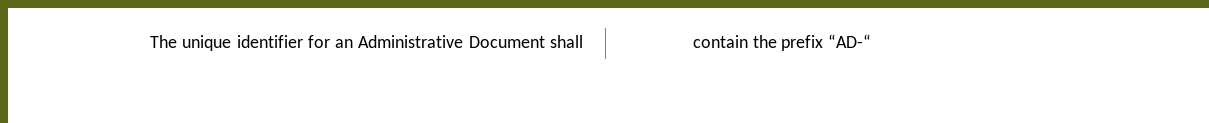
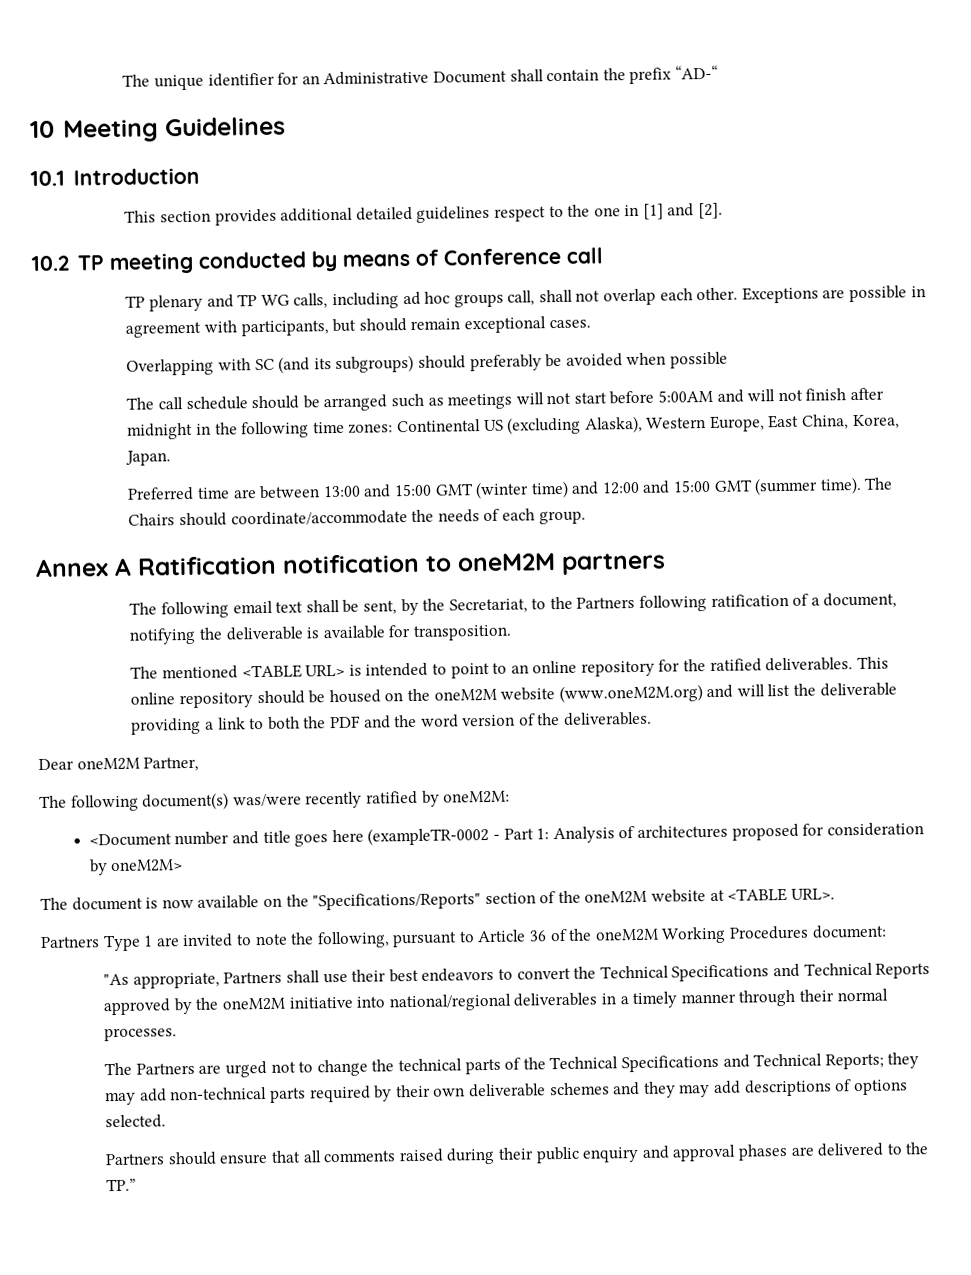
+ 10 Meeting Guidelines
+ 10.1 Introduction
+ This section provides additional detailed guidelines respect to the one in [1] and [2].
+ 10.2 TP meeting conducted by means of Conference call
+ TP plenary and TP WG calls, including ad hoc groups call, shall not overlap each other. Exceptions are possible in agreement with participants, but should remain exceptional cases.
+ Overlapping with SC (and its subgroups) should preferably be avoided when possible
+ The call schedule should be arranged such as meetings will not start before 5:00AM and will not finish after midnight in the following time zones: Continental US (excluding Alaska), Western Europe, East China, Korea, Japan.
+ Preferred time are between 13:00 and 15:00 GMT (winter time) and 12:00 and 15:00 GMT (summer time). The Chairs should coordinate/accommodate the needs of each group.
+ Annex A Ratification notification to oneM2M partners
+ The following email text shall be sent, by the Secretariat, to the Partners following ratification of a document, notifying the deliverable is available for transposition.
+ The mentioned <TABLE URL> is intended to point to an online repository for the ratified deliverables. This online repository should be housed on the oneM2M website (www.oneM2M.org) and will list the deliverable providing a link to both the PDF and the word version of the deliverables.
+ Dear oneM2M Partner,
+ The following document(s) was/were recently ratified by oneM2M:
+ <Document number and title goes here (exampleTR-0002 - Part 1: Analysis of architectures proposed for consideration by oneM2M>
+ The document is now available on the "Specifications/Reports" section of the oneM2M website at <TABLE URL>.
+ Partners Type 1 are invited to note the following, pursuant to Article 36 of the oneM2M Working Procedures document:
+ "As appropriate, Partners shall use their best endeavors to convert the Technical Specifications and Technical Reports approved by the oneM2M initiative into national/regional deliverables in a timely manner through their normal processes.
+ The Partners are urged not to change the technical parts of the Technical Specifications and Technical Reports; they may add non-technical parts required by their own deliverable schemes and they may add descriptions of options selected.
+ Partners should ensure that all comments raised during their public enquiry and approval phases are delivered to the TP.”

